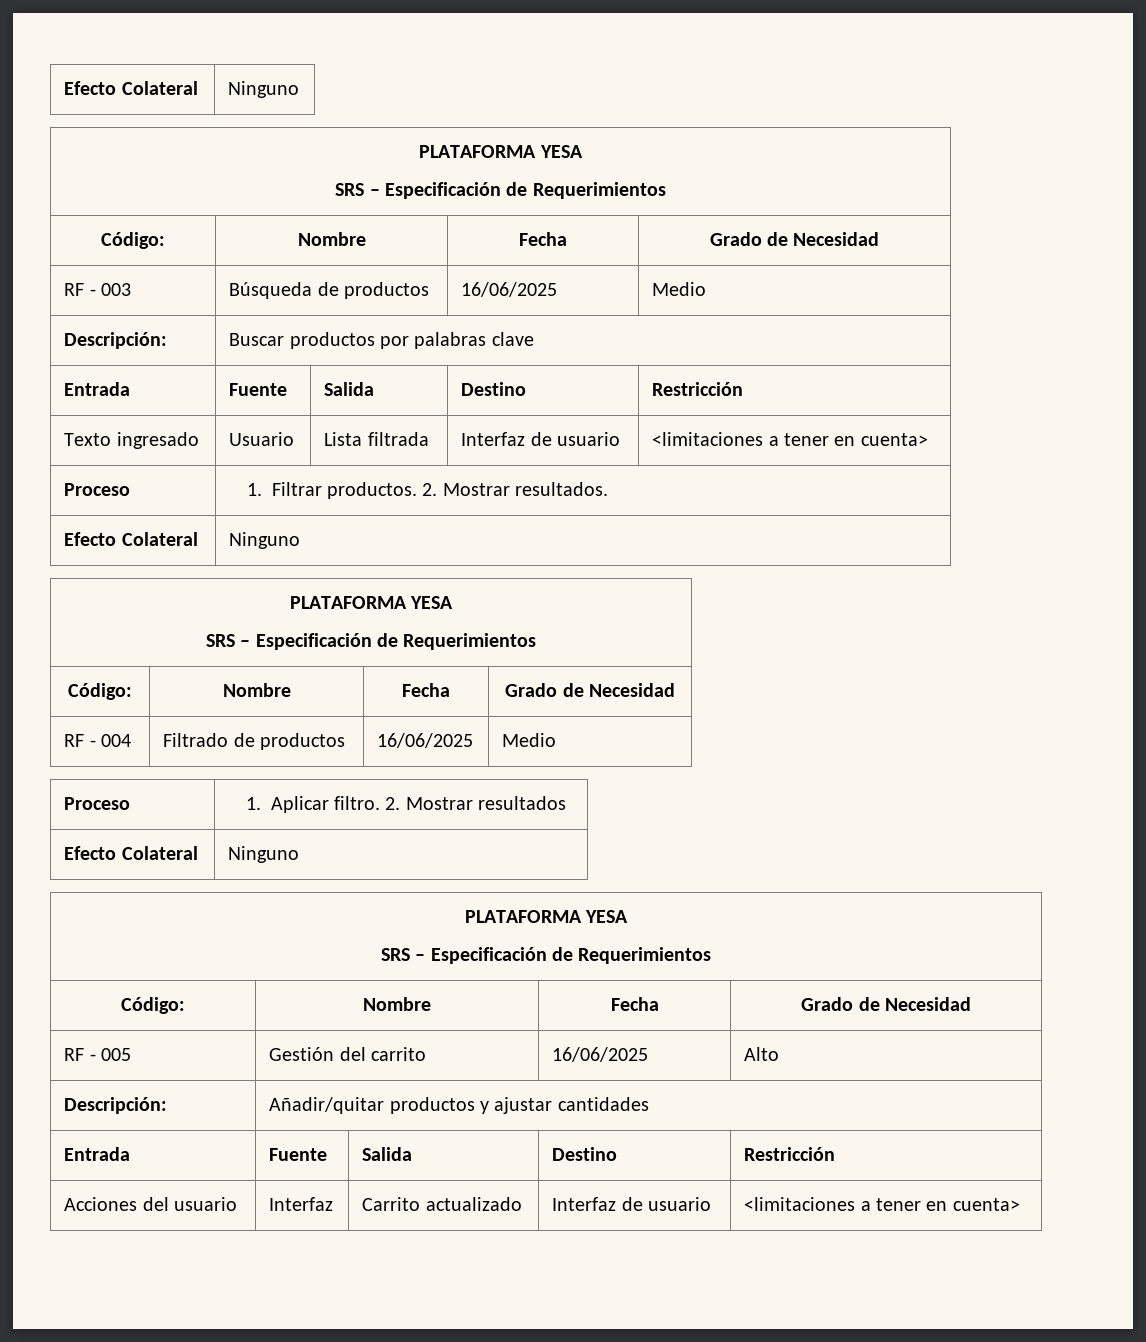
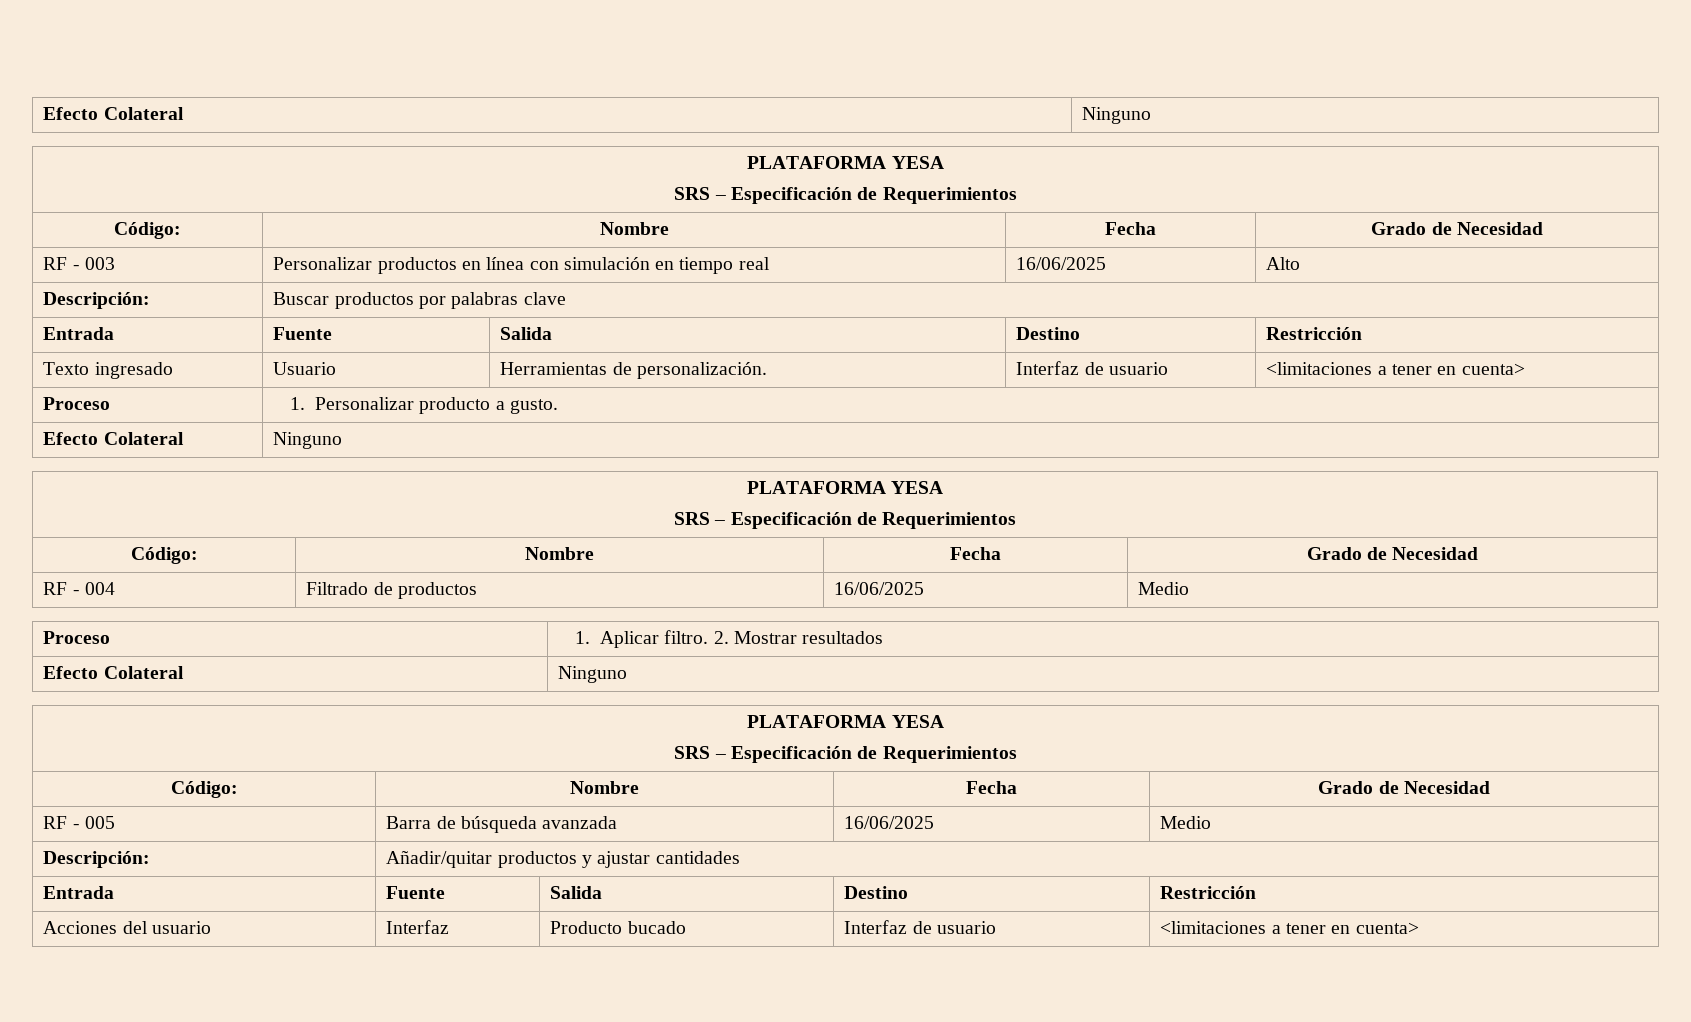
- RF - 003 | Búsqueda de productos | 16/06/2025 | Medio
+ RF - 003 | Personalizar productos en línea con simulación en tiempo real | 16/06/2025 | Alto
- Texto ingresado | Usuario | Lista filtrada | Interfaz de usuario | <limitaciones a tener en cuenta>
+ Texto ingresado | Usuario | Herramientas de personalización. | Interfaz de usuario | <limitaciones a tener en cuenta>
- Proceso | 1. Filtrar productos. 2. Mostrar resultados.
+ Proceso | 1. Personalizar producto a gusto.
- RF - 005 | Gestión del carrito | 16/06/2025 | Alto
+ RF - 005 | Barra de búsqueda avanzada | 16/06/2025 | Medio
- Acciones del usuario | Interfaz | Carrito actualizado | Interfaz de usuario | <limitaciones a tener en cuenta>
+ Acciones del usuario | Interfaz | Producto bucado | Interfaz de usuario | <limitaciones a tener en cuenta>

